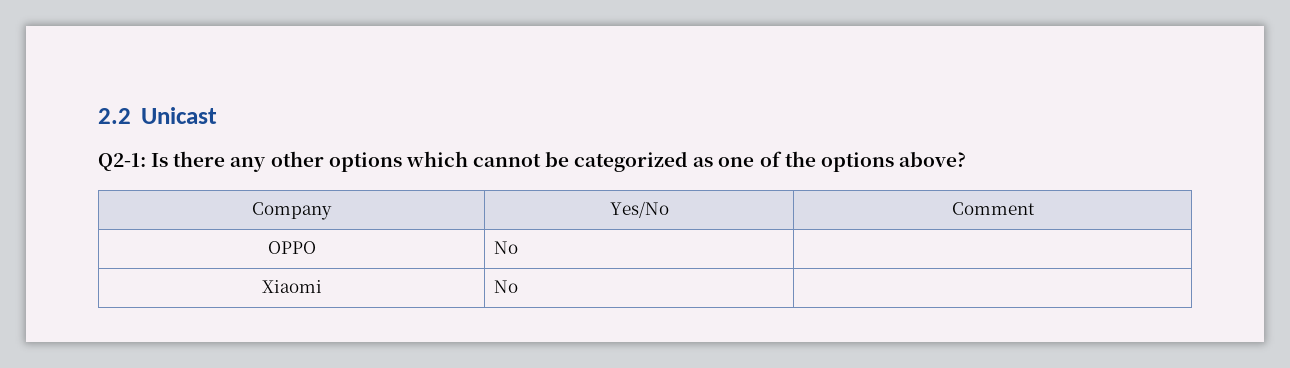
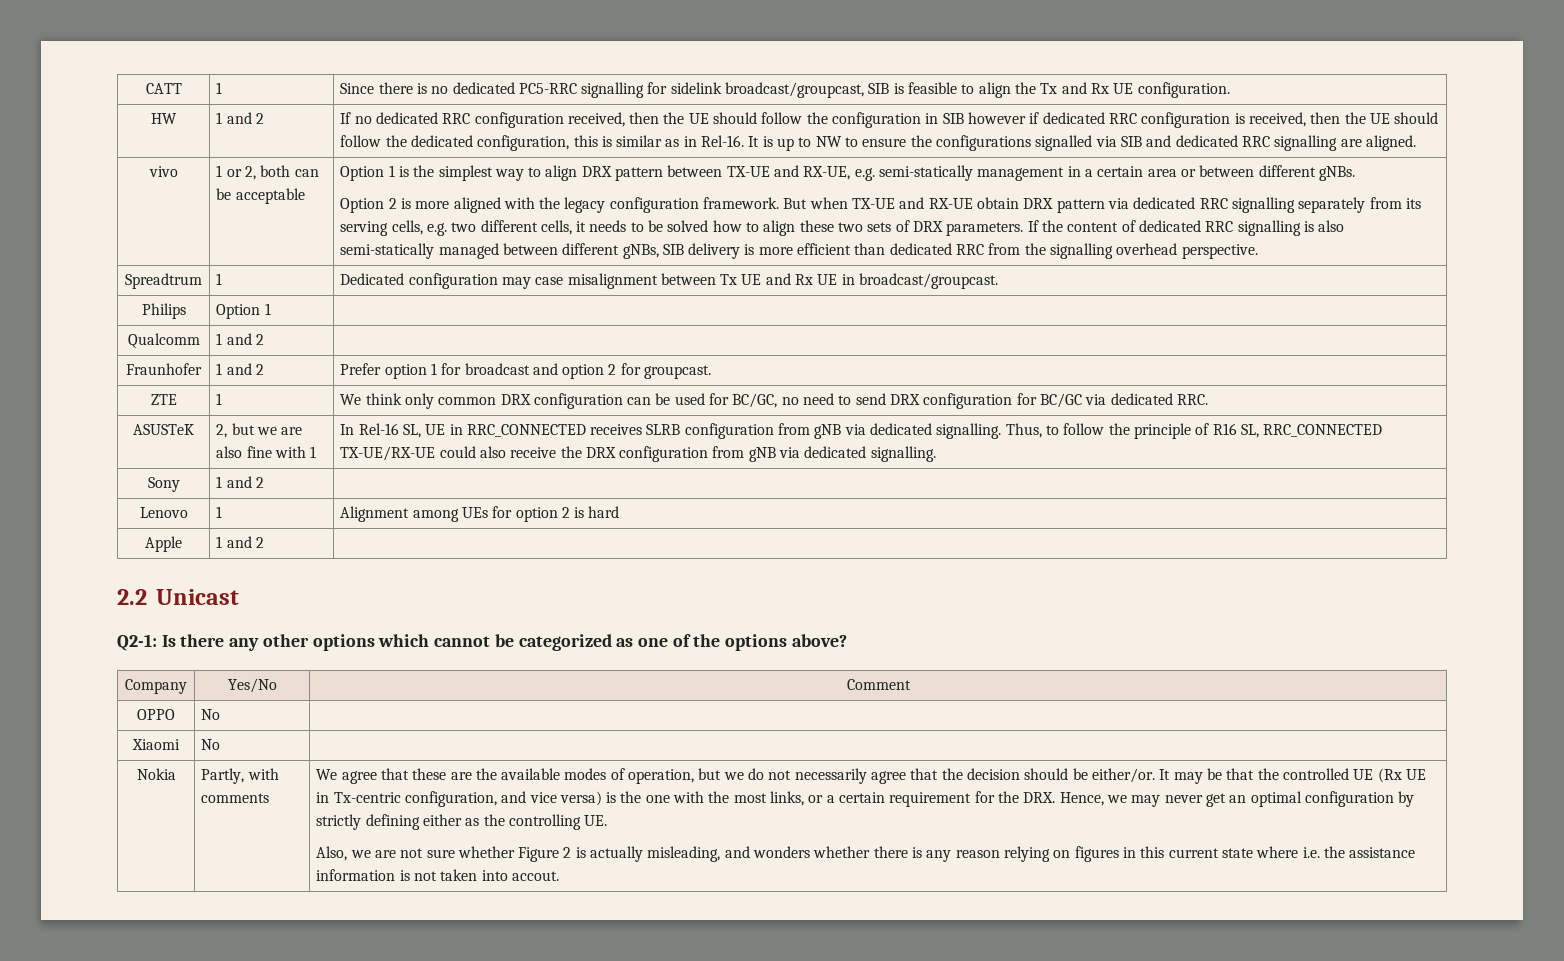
+ CATT | 1 | Since there is no dedicated PC5-RRC signalling for sidelink broadcast/groupcast, SIB is feasible to align the Tx and Rx UE configuration.
+ HW | 1 and 2 | If no dedicated RRC configuration received, then the UE should follow the configuration in SIB however if dedicated RRC configuration is received, then the UE should follow the dedicated configuration, this is similar as in Rel-16. It is up to NW to ensure the configurations signalled via SIB and dedicated RRC signalling are aligned.
+ vivo | 1 or 2, both can be acceptable | Option 1 is the simplest way to align DRX pattern between TX-UE and RX-UE, e.g. semi-statically management in a certain area or between different gNBs.
+ Option 2 is more aligned with the legacy configuration framework. But when TX-UE and RX-UE obtain DRX pattern via dedicated RRC signalling separately from its serving cells, e.g. two different cells, it needs to be solved how to align these two sets of DRX parameters. If the content of dedicated RRC signalling is also semi-statically managed between different gNBs, SIB delivery is more efficient than dedicated RRC from the signalling overhead perspective.
+ Spreadtrum | 1 | Dedicated configuration may case misalignment between Tx UE and Rx UE in broadcast/groupcast.
+ Philips | Option 1 |
+ Qualcomm | 1 and 2 |
+ Fraunhofer | 1 and 2 | Prefer option 1 for broadcast and option 2 for groupcast.
+ ZTE | 1 | We think only common DRX configuration can be used for BC/GC, no need to send DRX configuration for BC/GC via dedicated RRC.
+ ASUSTeK | 2, but we are also fine with 1 | In Rel-16 SL, UE in RRC_CONNECTED receives SLRB configuration from gNB via dedicated signalling. Thus, to follow the principle of R16 SL, RRC_CONNECTED TX-UE/RX-UE could also receive the DRX configuration from gNB via dedicated signalling.
+ Sony | 1 and 2 |
+ Lenovo | 1 | Alignment among UEs for option 2 is hard
+ Apple | 1 and 2 |
+ Nokia | Partly, with comments | We agree that these are the available modes of operation, but we do not necessarily agree that the decision should be either/or. It may be that the controlled UE (Rx UE in Tx-centric configuration, and vice versa) is the one with the most links, or a certain requirement for the DRX. Hence, we may never get an optimal configuration by strictly defining either as the controlling UE.
+ Also, we are not sure whether Figure 2 is actually misleading, and wonders whether there is any reason relying on figures in this current state where i.e. the assistance information is not taken into accout.

